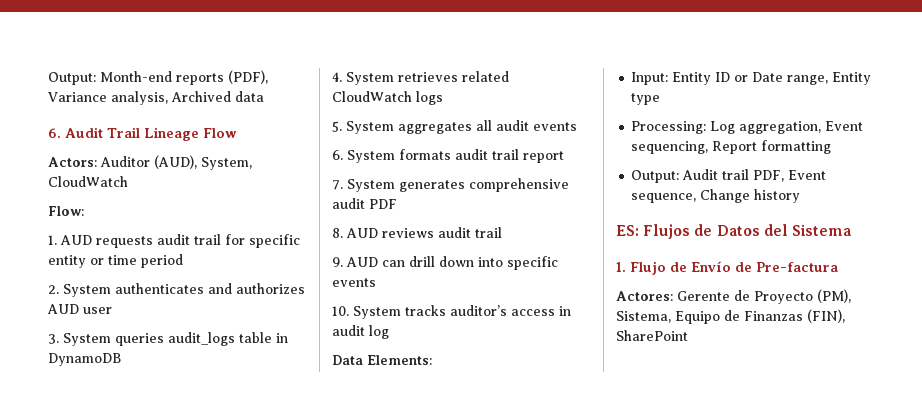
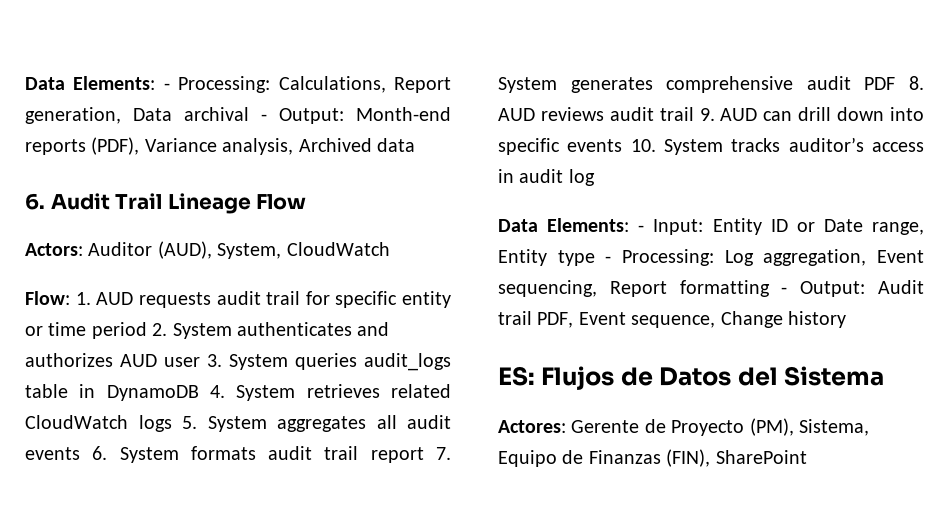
- Output: Month-end reports (PDF), Variance analysis, Archived data
+ Data Elements: - Processing: Calculations, Report generation, Data archival - Output: Month-end reports (PDF), Variance analysis, Archived data
- Flow:
- 1. AUD requests audit trail for specific entity or time period
- 2. System authenticates and authorizes AUD user
- 3. System queries audit_logs table in DynamoDB
- 4. System retrieves related CloudWatch logs
- 5. System aggregates all audit events
- 6. System formats audit trail report
- 7. System generates comprehensive audit PDF
- 8. AUD reviews audit trail
- 9. AUD can drill down into specific events
- 10. System tracks auditor’s access in audit log
+ Flow: 1. AUD requests audit trail for specific entity or time period 2. System authenticates and authorizes AUD user 3. System queries audit_logs table in DynamoDB 4. System retrieves related CloudWatch logs 5. System aggregates all audit events 6. System formats audit trail report 7. System generates comprehensive audit PDF 8. AUD reviews audit trail 9. AUD can drill down into specific events 10. System tracks auditor’s access in audit log
- Data Elements:
- Input: Entity ID or Date range, Entity type
- Processing: Log aggregation, Event sequencing, Report formatting
- Output: Audit trail PDF, Event sequence, Change history
+ Data Elements: - Input: Entity ID or Date range, Entity type - Processing: Log aggregation, Event sequencing, Report formatting - Output: Audit trail PDF, Event sequence, Change history
- 1. Flujo de Envío de Pre-factura

